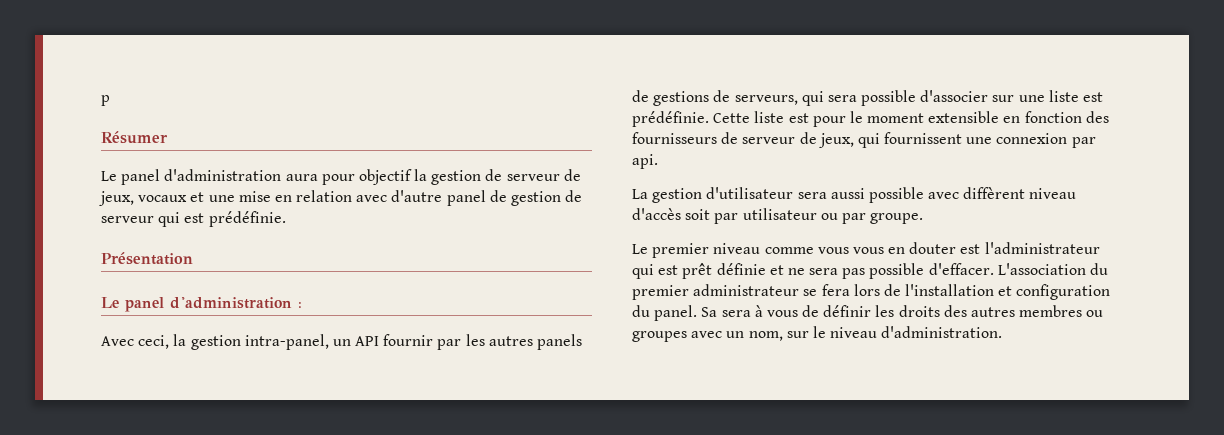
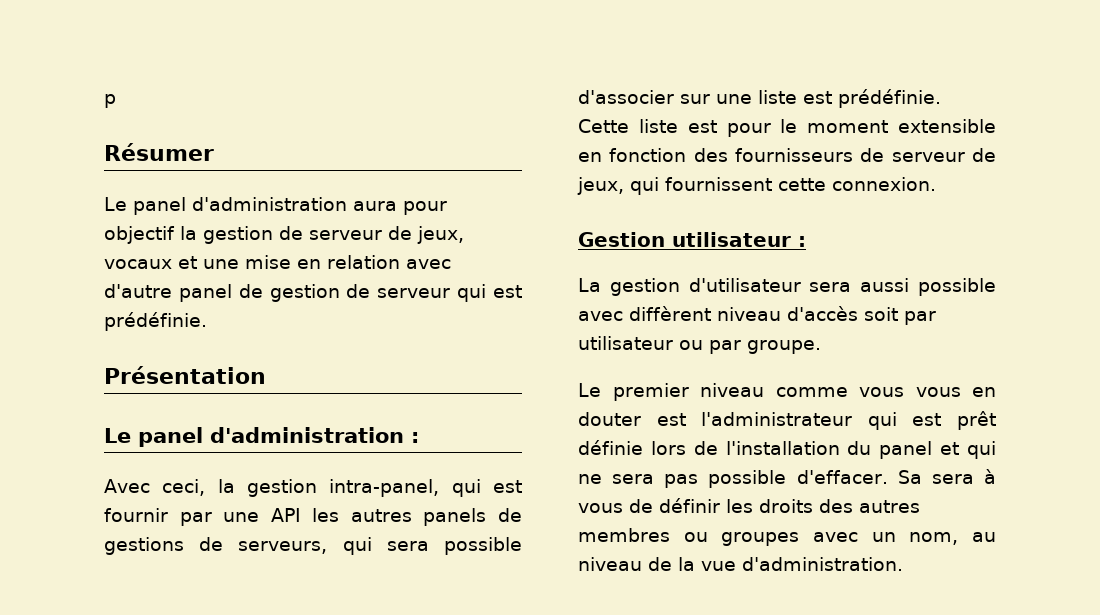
- Avec ceci, la gestion intra-panel, un API fournir par les autres panels de gestions de serveurs, qui sera possible d'associer sur une liste est prédéfinie.
+ Avec ceci, la gestion intra-panel, qui est fournir par une API les autres panels de gestions de serveurs, qui sera possible d'associer sur une liste est prédéfinie.
- Cette liste est pour le moment extensible en fonction des fournisseurs de serveur de jeux, qui fournissent une connexion par api.
+ Cette liste est pour le moment extensible en fonction des fournisseurs de serveur de jeux, qui fournissent cette connexion.
+ Gestion utilisateur :
- Le premier niveau comme vous vous en douter est l'administrateur qui est prêt définie et ne sera pas possible d'effacer.
+ Le premier niveau comme vous vous en douter est l'administrateur qui est prêt définie lors de l'installation du panel et qui ne sera pas possible d'effacer.
- L'association du premier administrateur se fera lors de l'installation et configuration du panel.
- Sa sera à vous de définir les droits des autres membres ou groupes avec un nom, sur le niveau d'administration.
+ Sa sera à vous de définir les droits des autres membres ou groupes avec un nom, au niveau de la vue d'administration.

